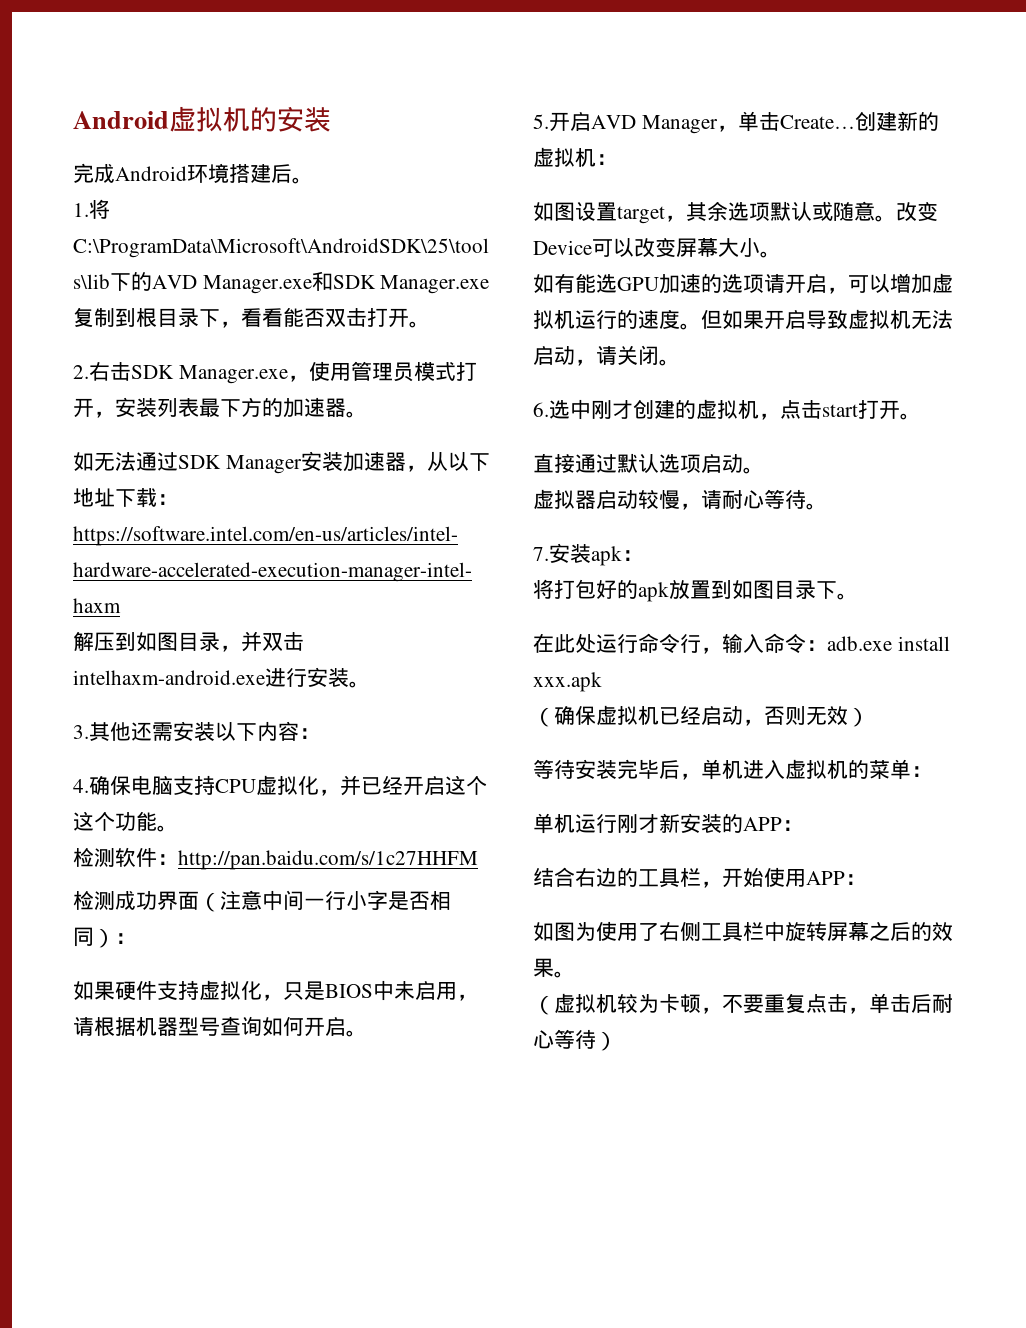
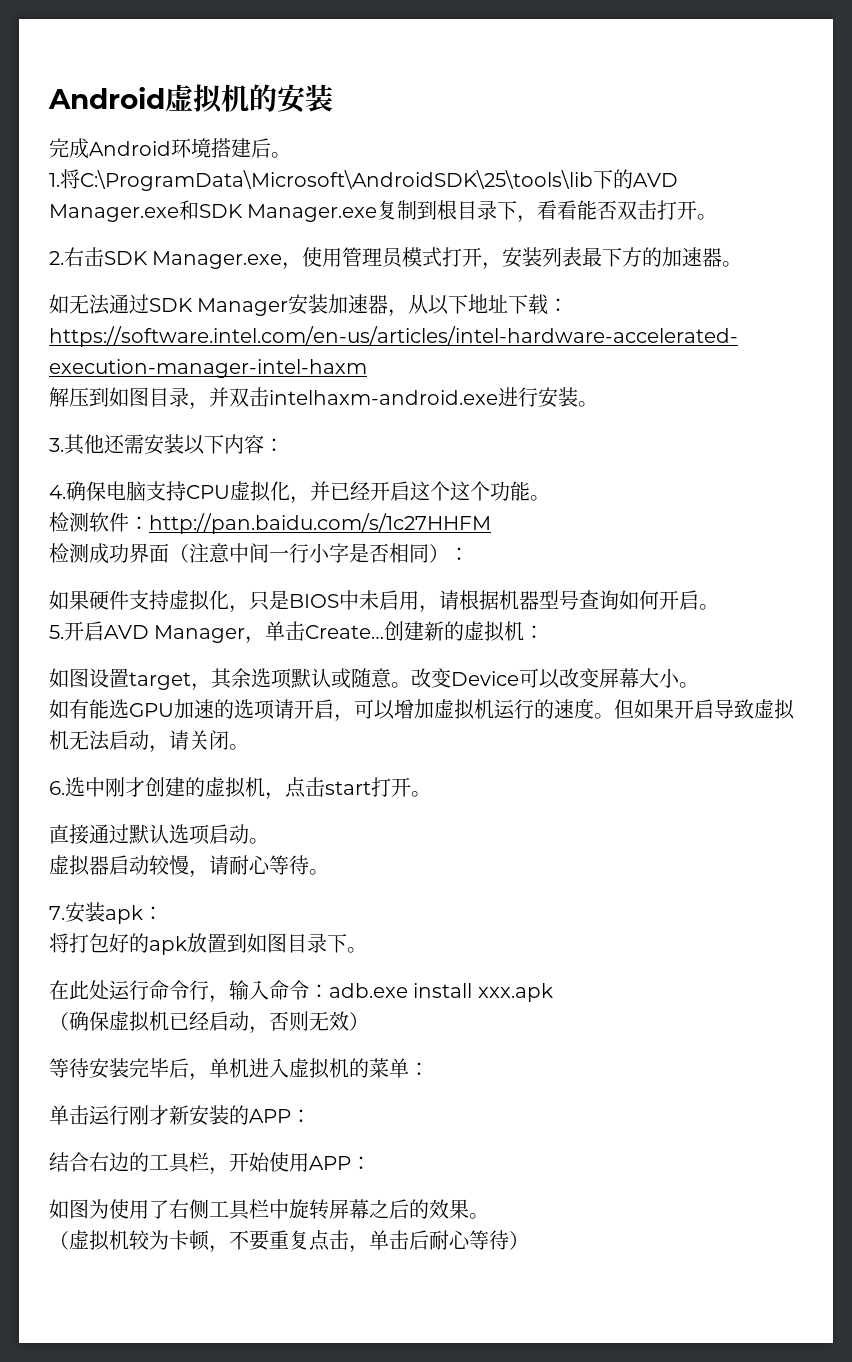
- 单机运行刚才新安装的APP：
+ 单击运行刚才新安装的APP：

